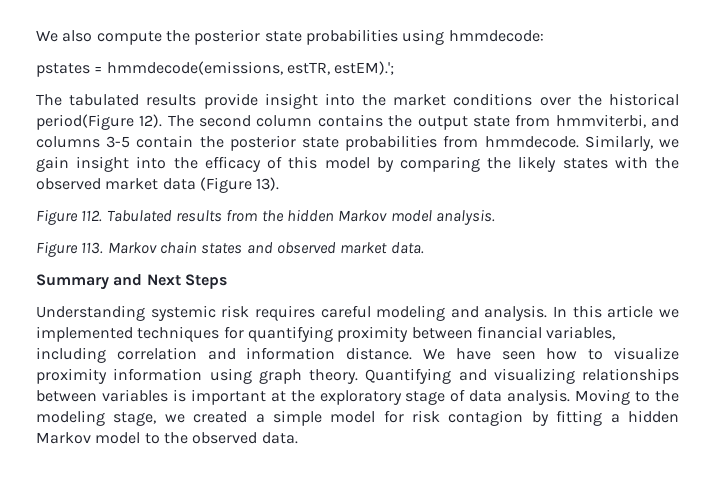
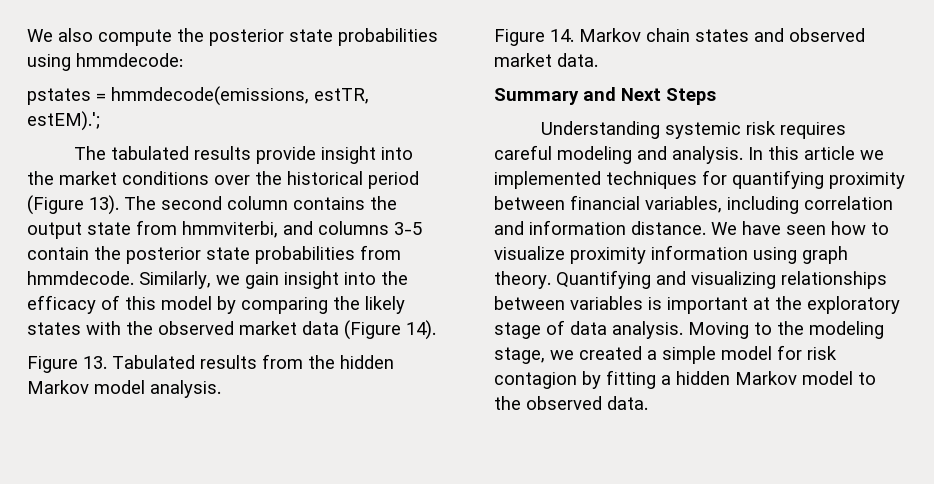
- The tabulated results provide insight into the market conditions over the historical period(Figure 12).
+ The tabulated results provide insight into the market conditions over the historical period (Figure 13).
- Similarly, we gain insight into the efficacy of this model by comparing the likely states with the observed market data (Figure 13).
- Figure 112. Tabulated results from the hidden Markov model analysis.
+ Similarly, we gain insight into the efficacy of this model by comparing the likely states with the observed market data (Figure 14).
+ Figure 13. Tabulated results from the hidden Markov model analysis.
- Figure 113. Markov chain states and observed market data.
+ Figure 14. Markov chain states and observed market data.

